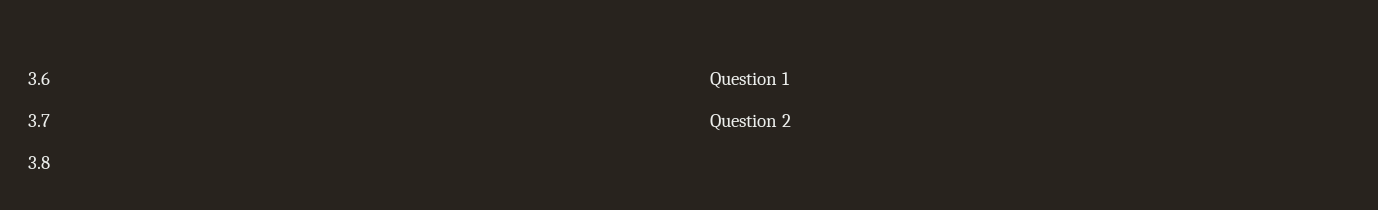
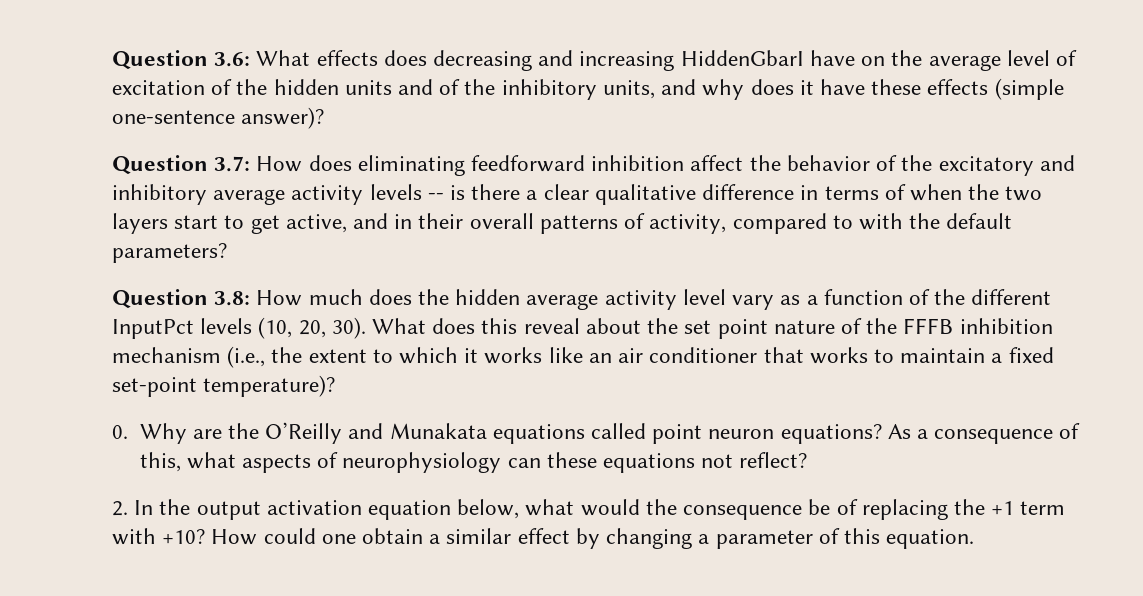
- 3.6
- 3.7
- 3.8
- Question 1
- Question 2
+ Question 3.6: What effects does decreasing and increasing HiddenGbarI have on the average level of excitation of the hidden units and of the inhibitory units, and why does it have these effects (simple one-sentence answer)?
+ Question 3.7: How does eliminating feedforward inhibition affect the behavior of the excitatory and inhibitory average activity levels -- is there a clear qualitative difference in terms of when the two layers start to get active, and in their overall patterns of activity, compared to with the default parameters?
+ Question 3.8: How much does the hidden average activity level vary as a function of the different InputPct levels (10, 20, 30). What does this reveal about the set point nature of the FFFB inhibition mechanism (i.e., the extent to which it works like an air conditioner that works to maintain a fixed set-point temperature)?
+ 0. Why are the O’Reilly and Munakata equations called point neuron equations? As a consequence of this, what aspects of neurophysiology can these equations not reflect?
+ 2. In the output activation equation below, what would the consequence be of replacing the +1 term with +10? How could one obtain a similar effect by changing a parameter of this equation.

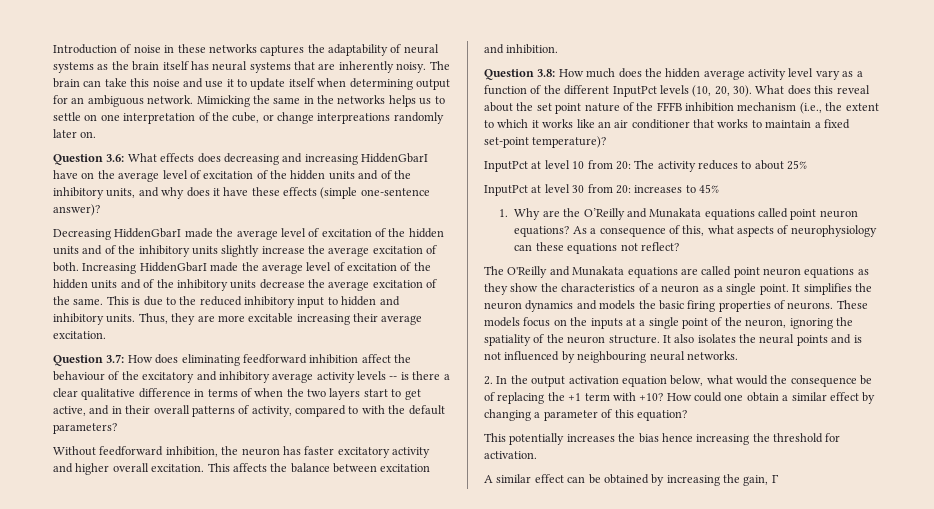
+ Introduction of noise in these networks captures the adaptability of neural systems as the brain itself has neural systems that are inherently noisy. The brain can take this noise and use it to update itself when determining output for an ambiguous network. Mimicking the same in the networks helps us to settle on one interpretation of the cube, or change interpreations randomly later on.
+ Decreasing HiddenGbarI made the average level of excitation of the hidden units and of the inhibitory units slightly increase the average excitation of both. Increasing HiddenGbarI made the average level of excitation of the hidden units and of the inhibitory units decrease the average excitation of the same. This is due to the reduced inhibitory input to hidden and inhibitory units. Thus, they are more excitable increasing their average excitation.
- Question 3.7: How does eliminating feedforward inhibition affect the behavior of the excitatory and inhibitory average activity levels -- is there a clear qualitative difference in terms of when the two layers start to get active, and in their overall patterns of activity, compared to with the default parameters?
+ Question 3.7: How does eliminating feedforward inhibition affect the behaviour of the excitatory and inhibitory average activity levels -- is there a clear qualitative difference in terms of when the two layers start to get active, and in their overall patterns of activity, compared to with the default parameters?
+ Without feedforward inhibition, the neuron has faster excitatory activity and higher overall excitation. This affects the balance between excitation and inhibition.
- 0. Why are the O’Reilly and Munakata equations called point neuron equations?
+ InputPct at level 10 from 20: The activity reduces to about 25%
+ InputPct at level 30 from 20: increases to 45%
+ 1. Why are the O’Reilly and Munakata equations called point neuron equations?
+ The O'Reilly and Munakata equations are called point neuron equations as they show the characteristics of a neuron as a single point. It simplifies the neuron dynamics and models the basic firing properties of neurons. These models focus on the inputs at a single point of the neuron, ignoring the spatiality of the neuron structure. It also isolates the neural points and is not influenced by neighbouring neural networks.
- How could one obtain a similar effect by changing a parameter of this equation.
+ How could one obtain a similar effect by changing a parameter of this equation?
+ This potentially increases the bias hence increasing the threshold for activation.
+ A similar effect can be obtained by increasing the gain, Γ

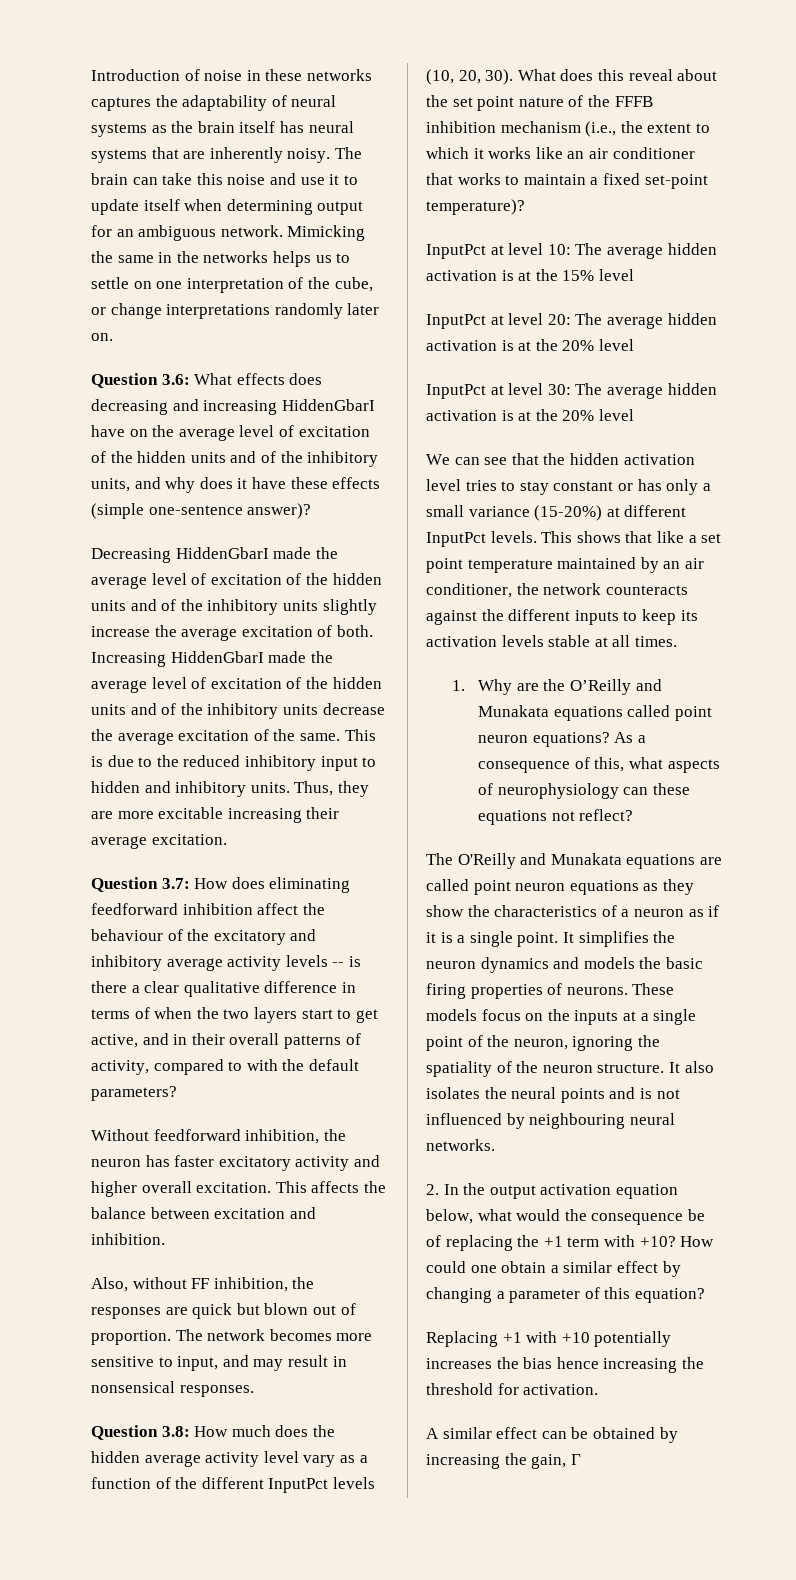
- Mimicking the same in the networks helps us to settle on one interpretation of the cube, or change interpreations randomly later on.
+ Mimicking the same in the networks helps us to settle on one interpretation of the cube, or change interpretations randomly later on.
+ Also, without FF inhibition, the responses are quick but blown out of proportion. The network becomes more sensitive to input, and may result in nonsensical responses.
- InputPct at level 10 from 20: The activity reduces to about 25%
- InputPct at level 30 from 20: increases to 45%
+ InputPct at level 10: The average hidden activation is at the 15% level
+ InputPct at level 20: The average hidden activation is at the 20% level
+ InputPct at level 30: The average hidden activation is at the 20% level
+ We can see that the hidden activation level tries to stay constant or has only a small variance (15-20%) at different InputPct levels. This shows that like a set point temperature maintained by an air conditioner, the network counteracts against the different inputs to keep its activation levels stable at all times.
- The O'Reilly and Munakata equations are called point neuron equations as they show the characteristics of a neuron as a single point.
+ The O'Reilly and Munakata equations are called point neuron equations as they show the characteristics of a neuron as if it is a single point.
- This potentially increases the bias hence increasing the threshold for activation.
+ Replacing +1 with +10 potentially increases the bias hence increasing the threshold for activation.

